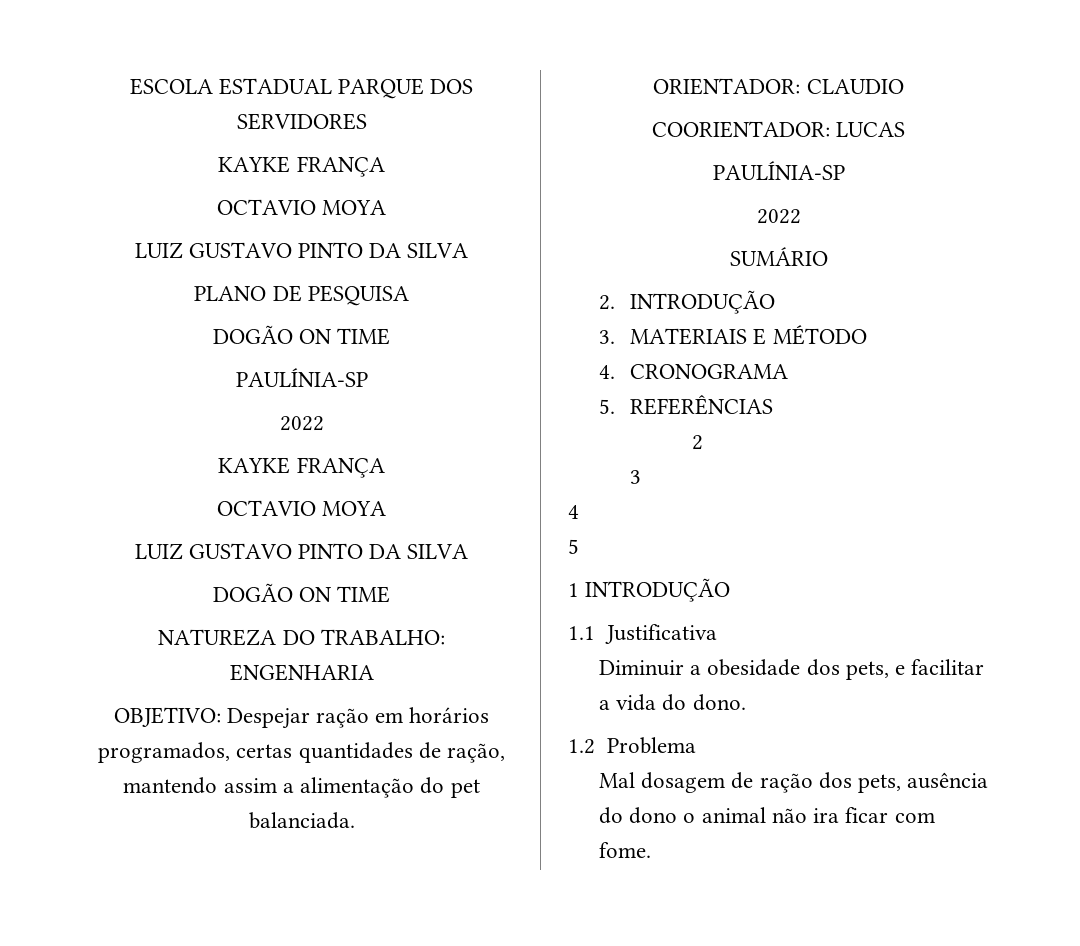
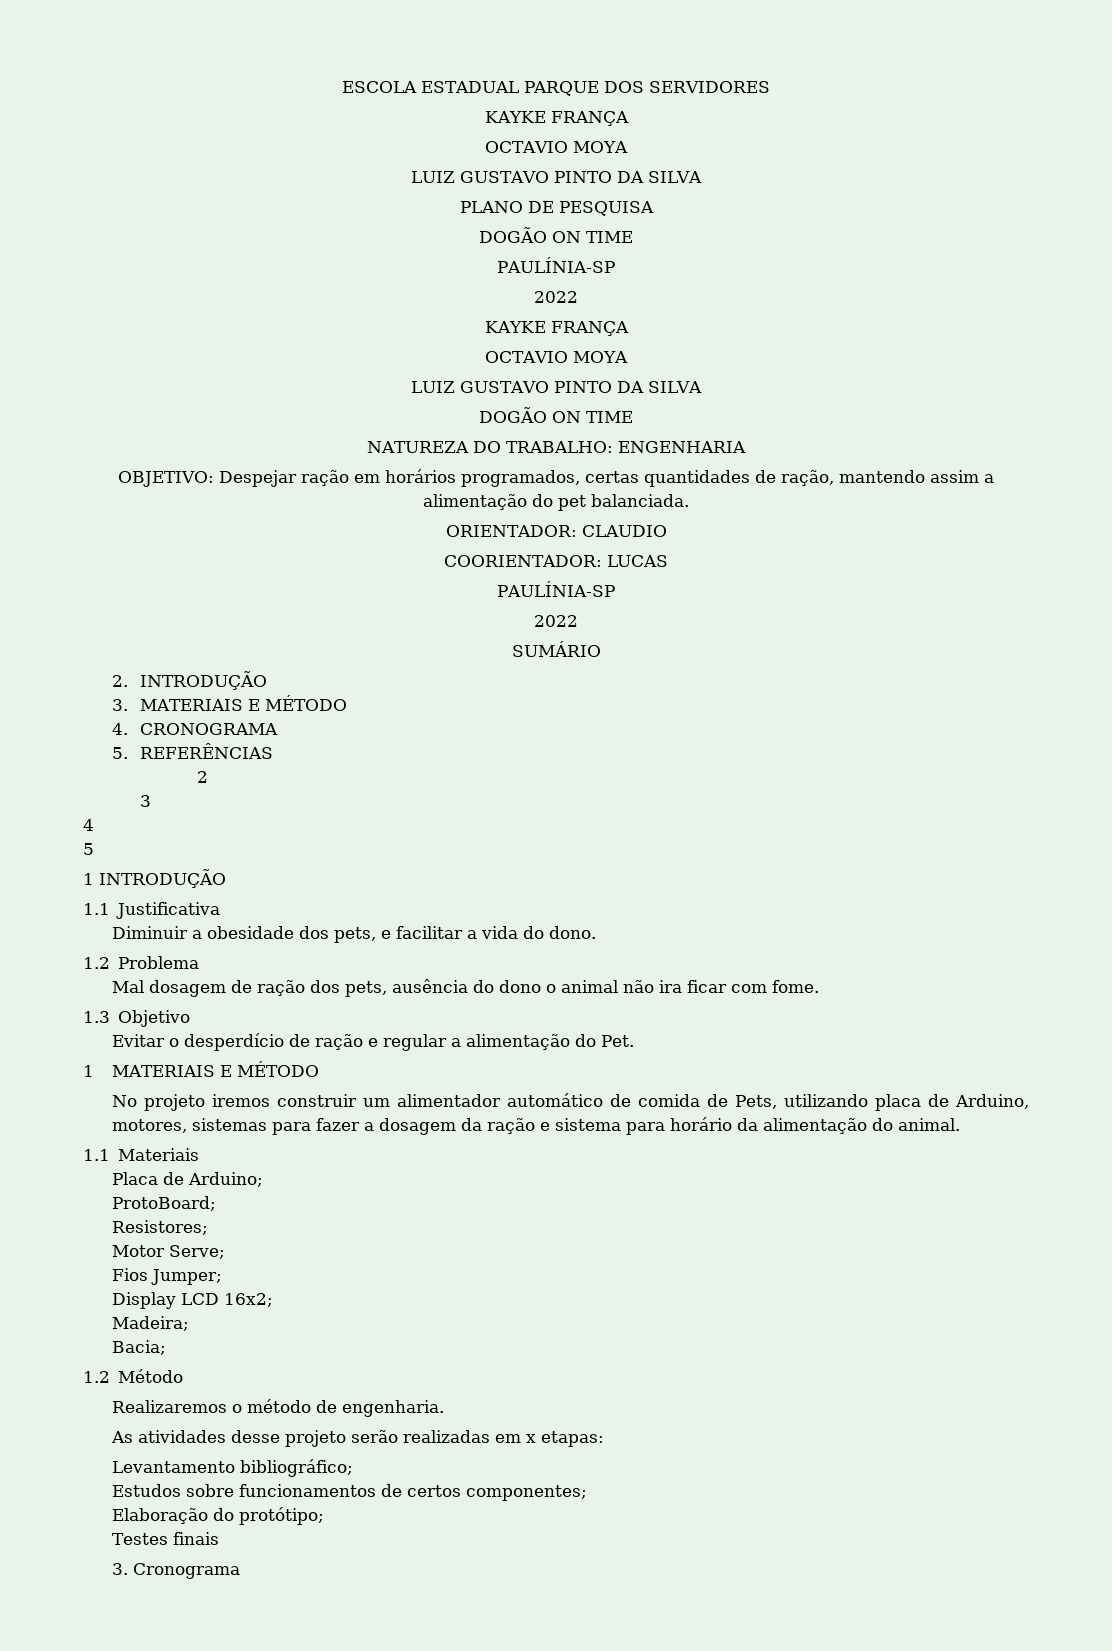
+ 1.3 Objetivo
+ Evitar o desperdício de ração e regular a alimentação do Pet.
+ 1 MATERIAIS E MÉTODO
+ No projeto iremos construir um alimentador automático de comida de Pets, utilizando placa de Arduino, motores, sistemas para fazer a dosagem da ração e sistema para horário da alimentação do animal.
+ 1.1 Materiais
+ Placa de Arduino;
+ ProtoBoard;
+ Resistores;
+ Motor Serve;
+ Fios Jumper;
+ Display LCD 16x2;
+ Madeira;
+ Bacia;
+ 1.2 Método
+ Realizaremos o método de engenharia.
+ As atividades desse projeto serão realizadas em x etapas:
+ Levantamento bibliográfico;
+ Estudos sobre funcionamentos de certos componentes;
+ Elaboração do protótipo;
+ Testes finais
+ 3. Cronograma

